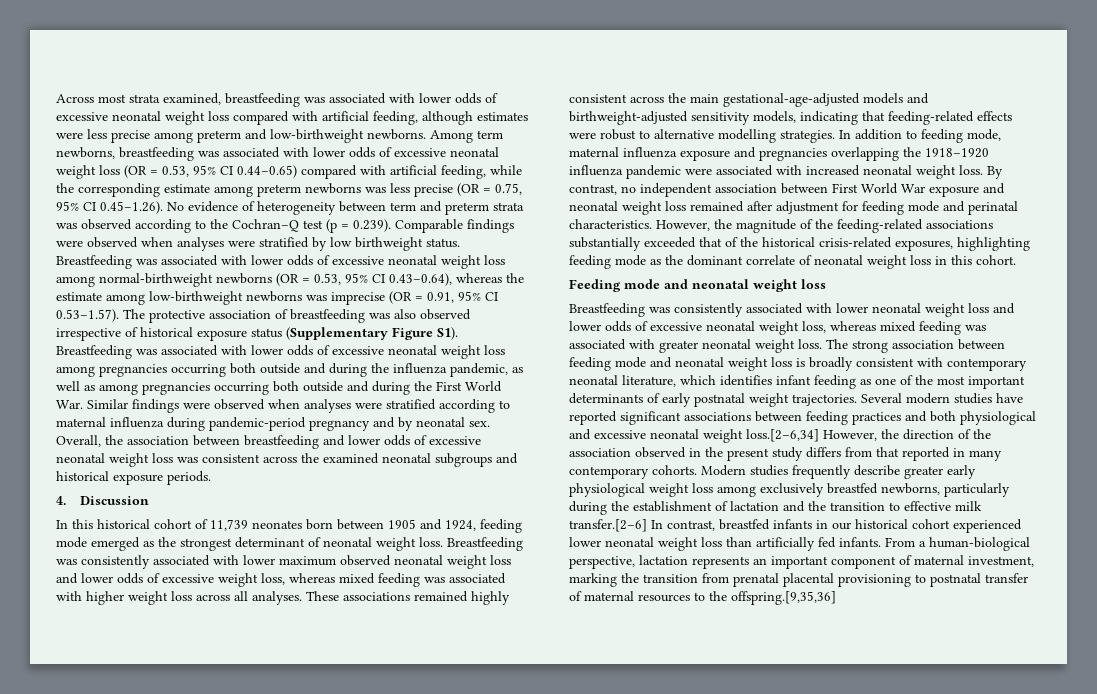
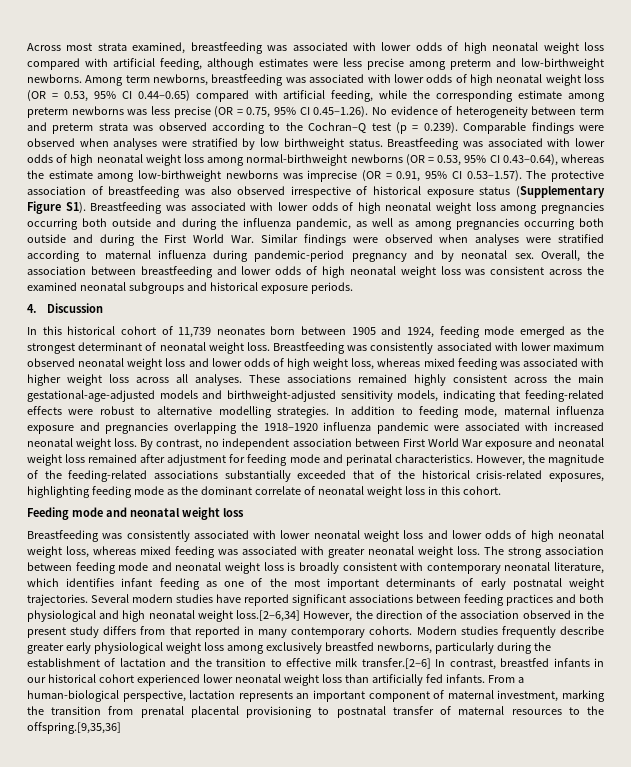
- Across most strata examined, breastfeeding was associated with lower odds of excessive neonatal weight loss compared with artificial feeding, although estimates were less precise among preterm and low-birthweight newborns.
+ Across most strata examined, breastfeeding was associated with lower odds of high neonatal weight loss compared with artificial feeding, although estimates were less precise among preterm and low-birthweight newborns.
- Among term newborns, breastfeeding was associated with lower odds of excessive neonatal weight loss (OR = 0.53, 95% CI 0.44–0.65) compared with artificial feeding, while the corresponding estimate among preterm newborns was less precise (OR = 0.75, 95% CI 0.45–1.26). No evidence of heterogeneity between term and preterm strata was observed according to the Cochran–Q test (p = 0.239). Comparable findings were observed when analyses were stratified by low birthweight status.
+ Among term newborns, breastfeeding was associated with lower odds of high neonatal weight loss (OR = 0.53, 95% CI 0.44–0.65) compared with artificial feeding, while the corresponding estimate among preterm newborns was less precise (OR = 0.75, 95% CI 0.45–1.26). No evidence of heterogeneity between term and preterm strata was observed according to the Cochran–Q test (p = 0.239). Comparable findings were observed when analyses were stratified by low birthweight status.
- Breastfeeding was associated with lower odds of excessive neonatal weight loss among normal-birthweight newborns (OR = 0.53, 95% CI 0.43–0.64), whereas the estimate among low-birthweight newborns was imprecise (OR = 0.91, 95% CI 0.53–1.57). The protective association of breastfeeding was also observed irrespective of historical exposure status (Supplementary Figure S1). Breastfeeding was associated with lower odds of excessive neonatal weight loss among pregnancies occurring both outside and during the influenza pandemic, as well as among pregnancies occurring both outside and during the First World War. Similar findings were observed when analyses were stratified according to maternal influenza during pandemic-period pregnancy and by neonatal sex.
+ Breastfeeding was associated with lower odds of high neonatal weight loss among normal-birthweight newborns (OR = 0.53, 95% CI 0.43–0.64), whereas the estimate among low-birthweight newborns was imprecise (OR = 0.91, 95% CI 0.53–1.57). The protective association of breastfeeding was also observed irrespective of historical exposure status (Supplementary Figure S1). Breastfeeding was associated with lower odds of high neonatal weight loss among pregnancies occurring both outside and during the influenza pandemic, as well as among pregnancies occurring both outside and during the First World War. Similar findings were observed when analyses were stratified according to maternal influenza during pandemic-period pregnancy and by neonatal sex.
- Overall, the association between breastfeeding and lower odds of excessive neonatal weight loss was consistent across the examined neonatal subgroups and historical exposure periods.
+ Overall, the association between breastfeeding and lower odds of high neonatal weight loss was consistent across the examined neonatal subgroups and historical exposure periods.
- Breastfeeding was consistently associated with lower maximum observed neonatal weight loss and lower odds of excessive weight loss, whereas mixed feeding was associated with higher weight loss across all analyses.
+ Breastfeeding was consistently associated with lower maximum observed neonatal weight loss and lower odds of high weight loss, whereas mixed feeding was associated with higher weight loss across all analyses.
- Breastfeeding was consistently associated with lower neonatal weight loss and lower odds of excessive neonatal weight loss, whereas mixed feeding was associated with greater neonatal weight loss.
+ Breastfeeding was consistently associated with lower neonatal weight loss and lower odds of high neonatal weight loss, whereas mixed feeding was associated with greater neonatal weight loss.
- Several modern studies have reported significant associations between feeding practices and both physiological and excessive neonatal weight loss.[2–6,34] However, the direction of the association observed in the present study differs from that reported in many contemporary cohorts.
+ Several modern studies have reported significant associations between feeding practices and both physiological and high neonatal weight loss.[2–6,34] However, the direction of the association observed in the present study differs from that reported in many contemporary cohorts.

